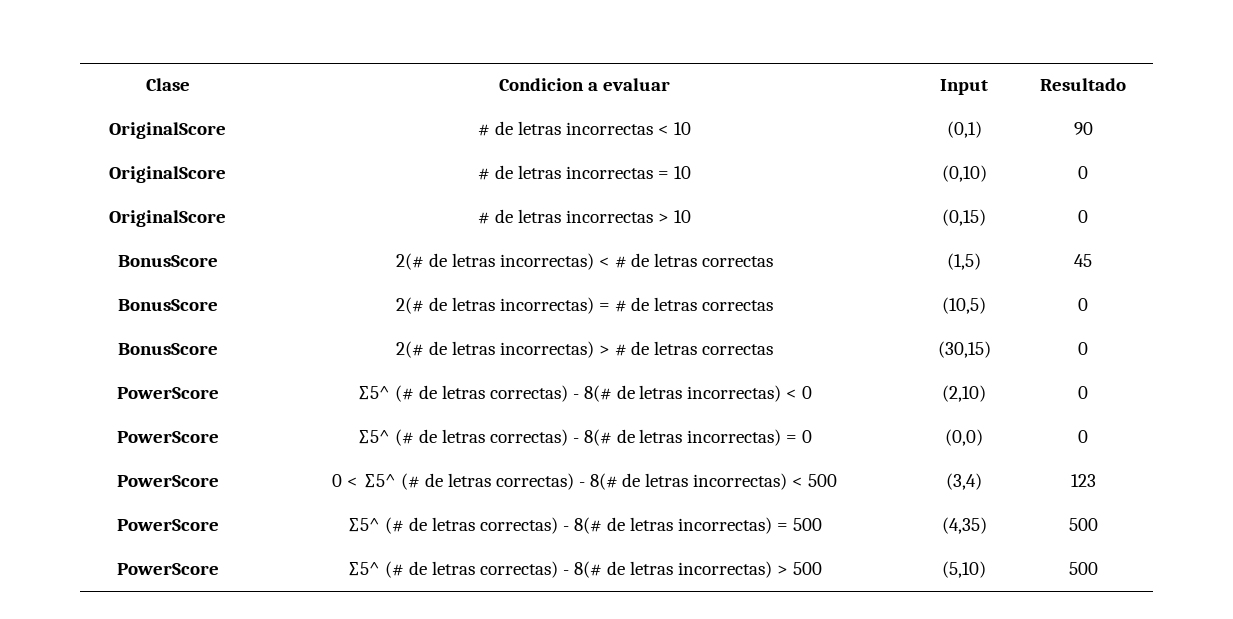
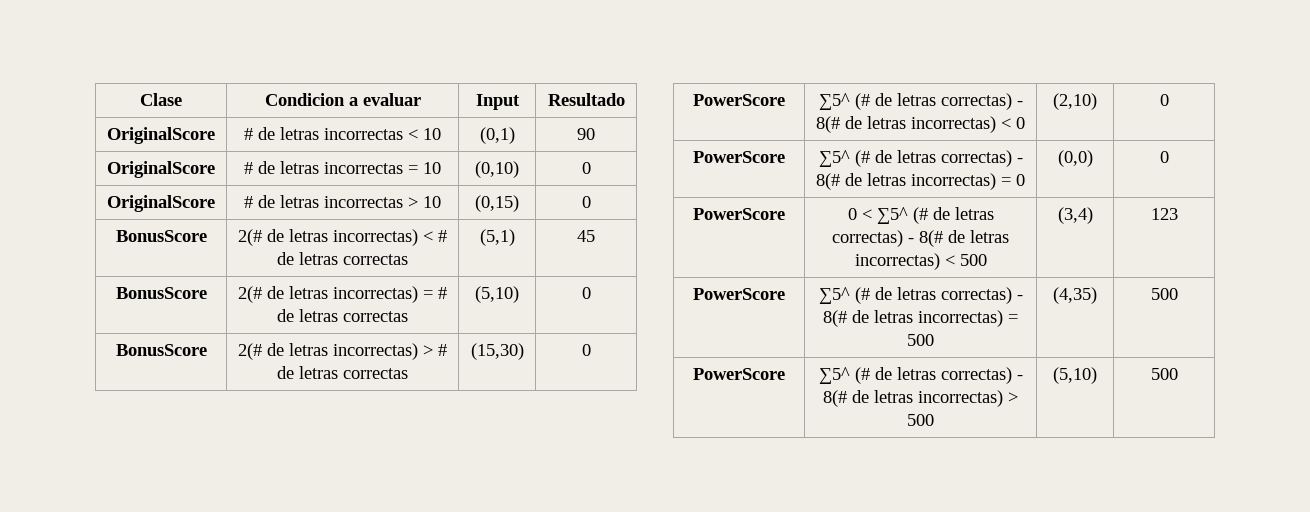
- BonusScore | 2(# de letras incorrectas) < # de letras correctas | (1,5) | 45
+ BonusScore | 2(# de letras incorrectas) < # de letras correctas | (5,1) | 45
- BonusScore | 2(# de letras incorrectas) = # de letras correctas | (10,5) | 0
+ BonusScore | 2(# de letras incorrectas) = # de letras correctas | (5,10) | 0
- BonusScore | 2(# de letras incorrectas) > # de letras correctas | (30,15) | 0
+ BonusScore | 2(# de letras incorrectas) > # de letras correctas | (15,30) | 0

